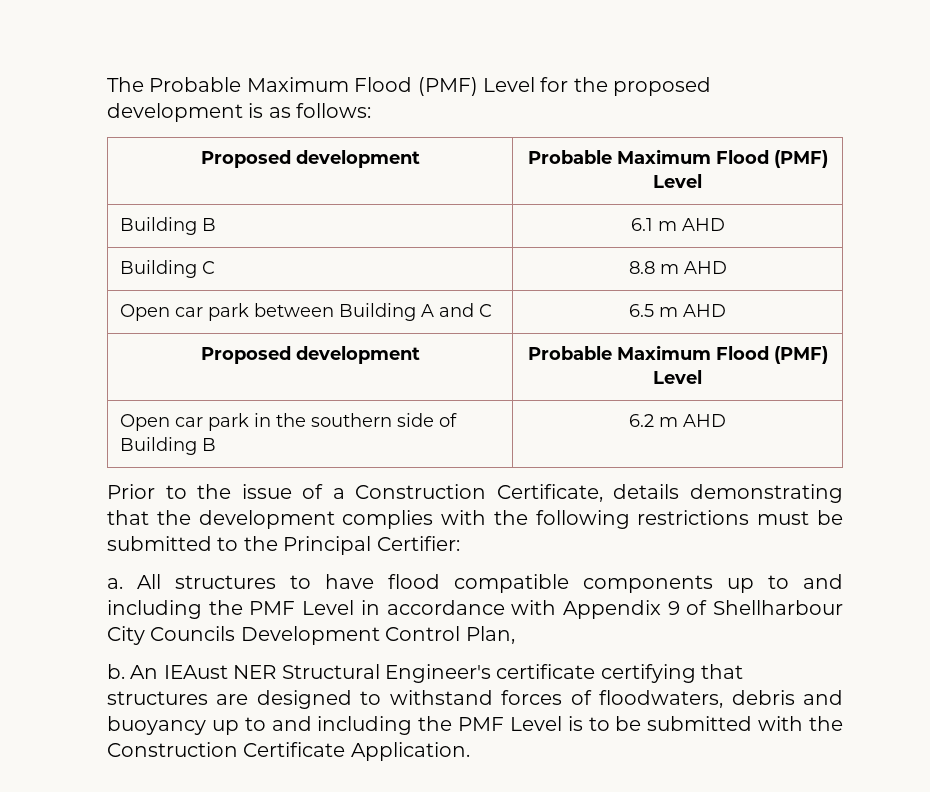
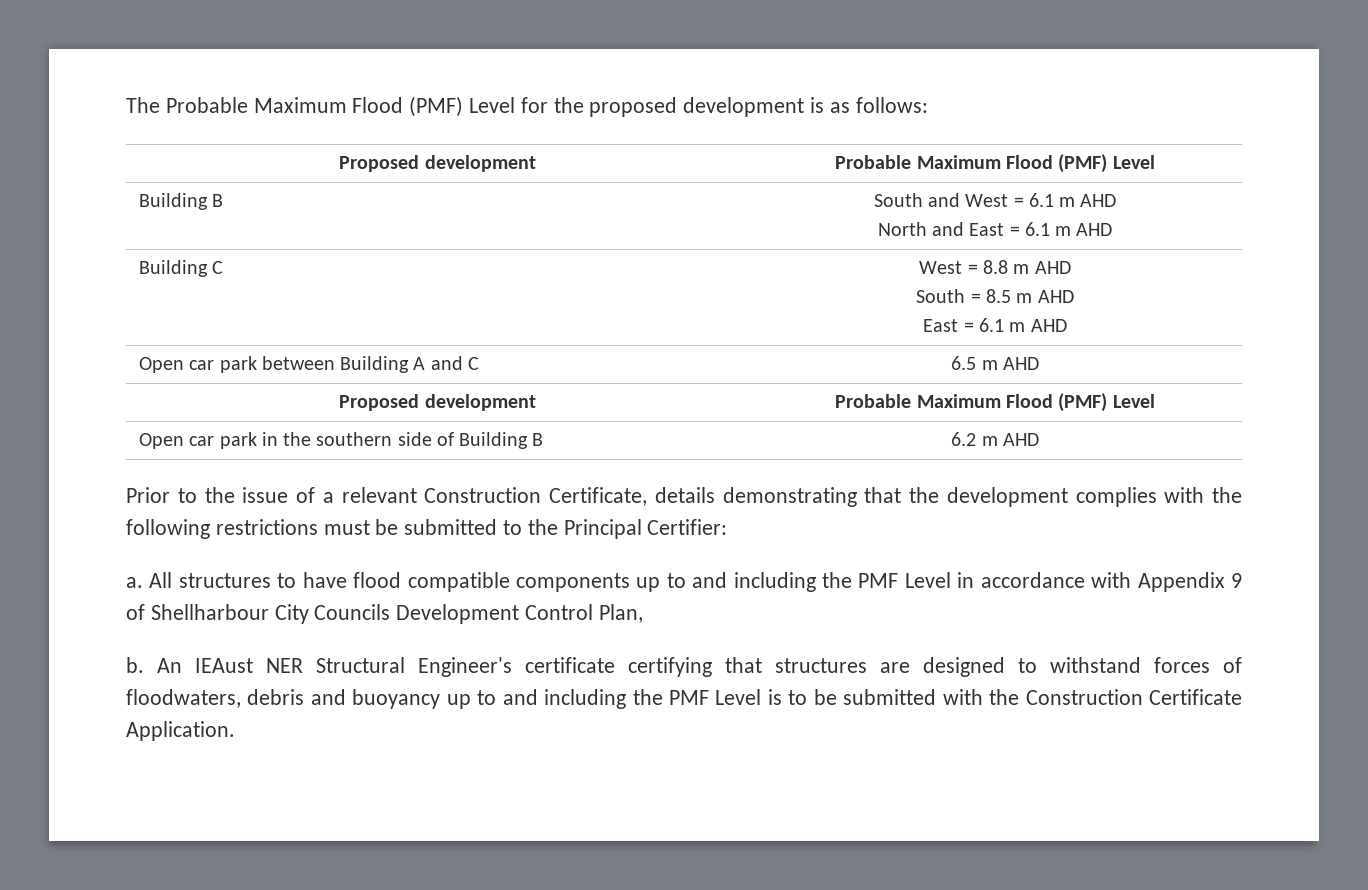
- Building B | 6.1 m AHD
+ Building B | South and West = 6.1 m AHD
+ North and East = 6.1 m AHD
- Building C | 8.8 m AHD
+ Building C | West = 8.8 m AHD
+ South = 8.5 m AHD
+ East = 6.1 m AHD
- Prior to the issue of a Construction Certificate, details demonstrating that the development complies with the following restrictions must be submitted to the Principal Certifier:
+ Prior to the issue of a relevant Construction Certificate, details demonstrating that the development complies with the following restrictions must be submitted to the Principal Certifier:

